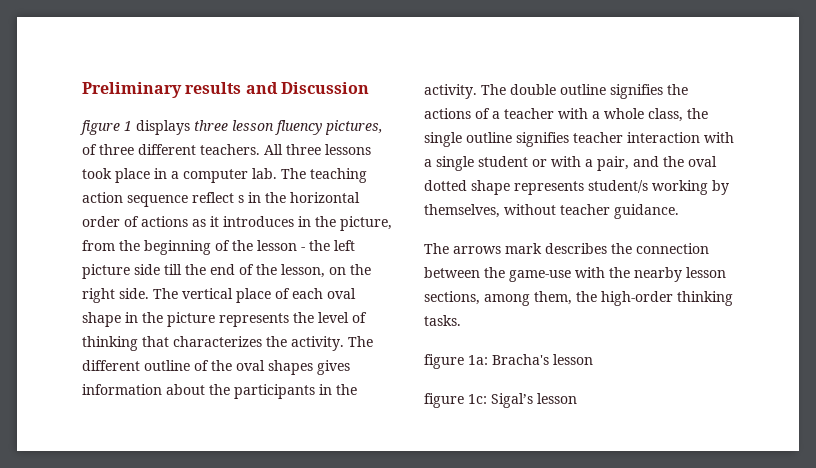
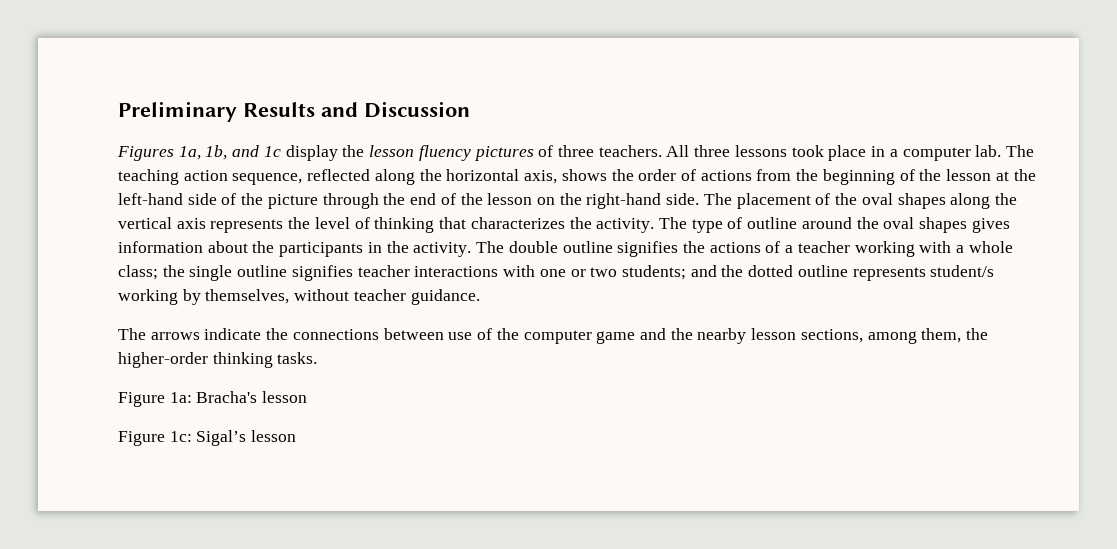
- Preliminary results and Discussion
+ Preliminary Results and Discussion
- figure 1 displays three lesson fluency pictures, of three different teachers.
+ Figures 1a, 1b, and 1c display the lesson fluency pictures of three teachers.
- The teaching action sequence reflect s in the horizontal order of actions as it introduces in the picture, from the beginning of the lesson - the left picture side till the end of the lesson, on the right side.
+ The teaching action sequence, reflected along the horizontal axis, shows the order of actions from the beginning of the lesson at the left-hand side of the picture through the end of the lesson on the right-hand side.
- The vertical place of each oval shape in the picture represents the level of thinking that characterizes the activity.
+ The placement of the oval shapes along the vertical axis represents the level of thinking that characterizes the activity.
- The different outline of the oval shapes gives information about the participants in the activity.
+ The type of outline around the oval shapes gives information about the participants in the activity.
- The double outline signifies the actions of a teacher with a whole class, the single outline signifies teacher interaction with a single student or with a pair, and the oval dotted shape represents student/s working by themselves, without teacher guidance.
+ The double outline signifies the actions of a teacher working with a whole class; the single outline signifies teacher interactions with one or two students; and the dotted outline represents student/s working by themselves, without teacher guidance.
- The arrows mark describes the connection between the game-use with the nearby lesson sections, among them, the high-order thinking tasks.
+ The arrows indicate the connections between use of the computer game and the nearby lesson sections, among them, the higher-order thinking tasks.
- figure 1a: Bracha's lesson
+ Figure 1a: Bracha's lesson
- figure 1c: Sigal’s lesson
+ Figure 1c: Sigal’s lesson

